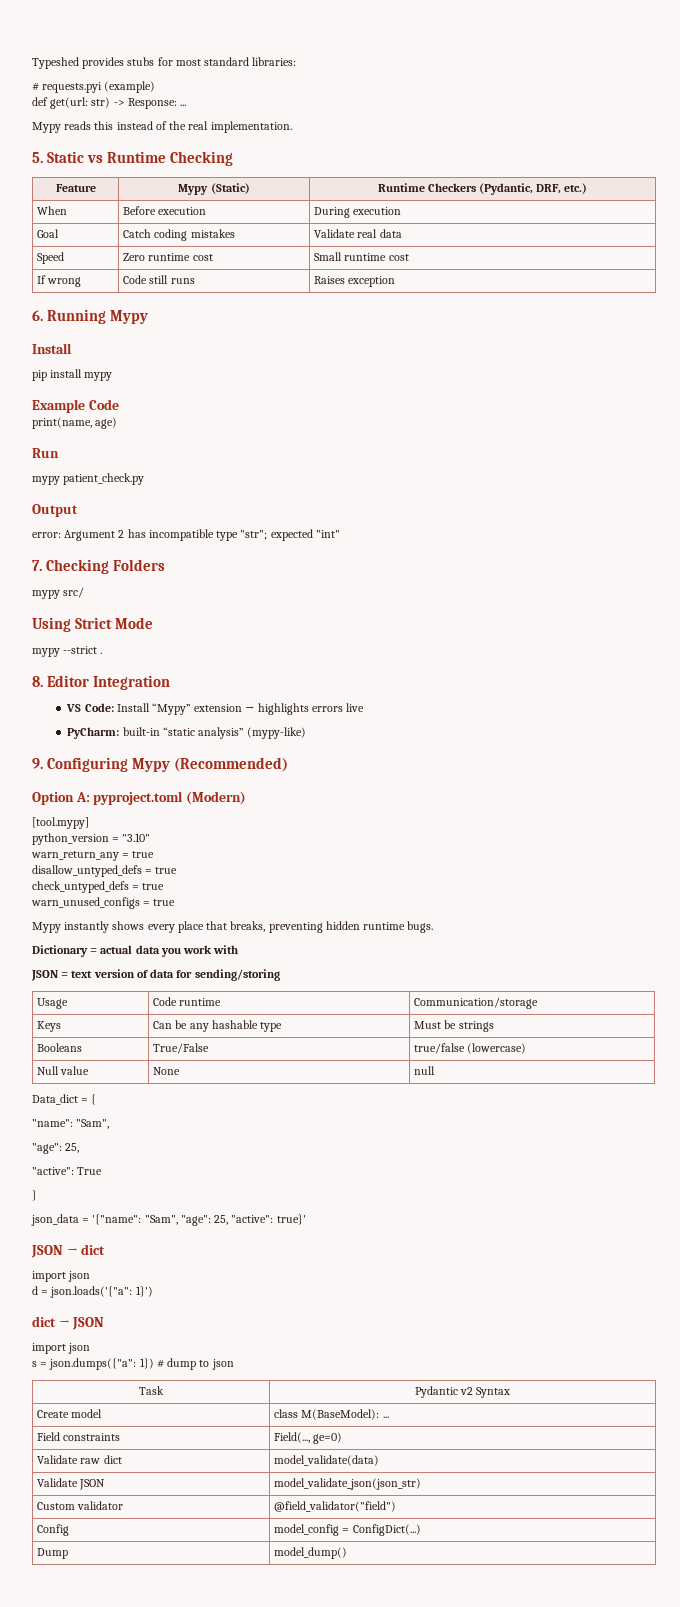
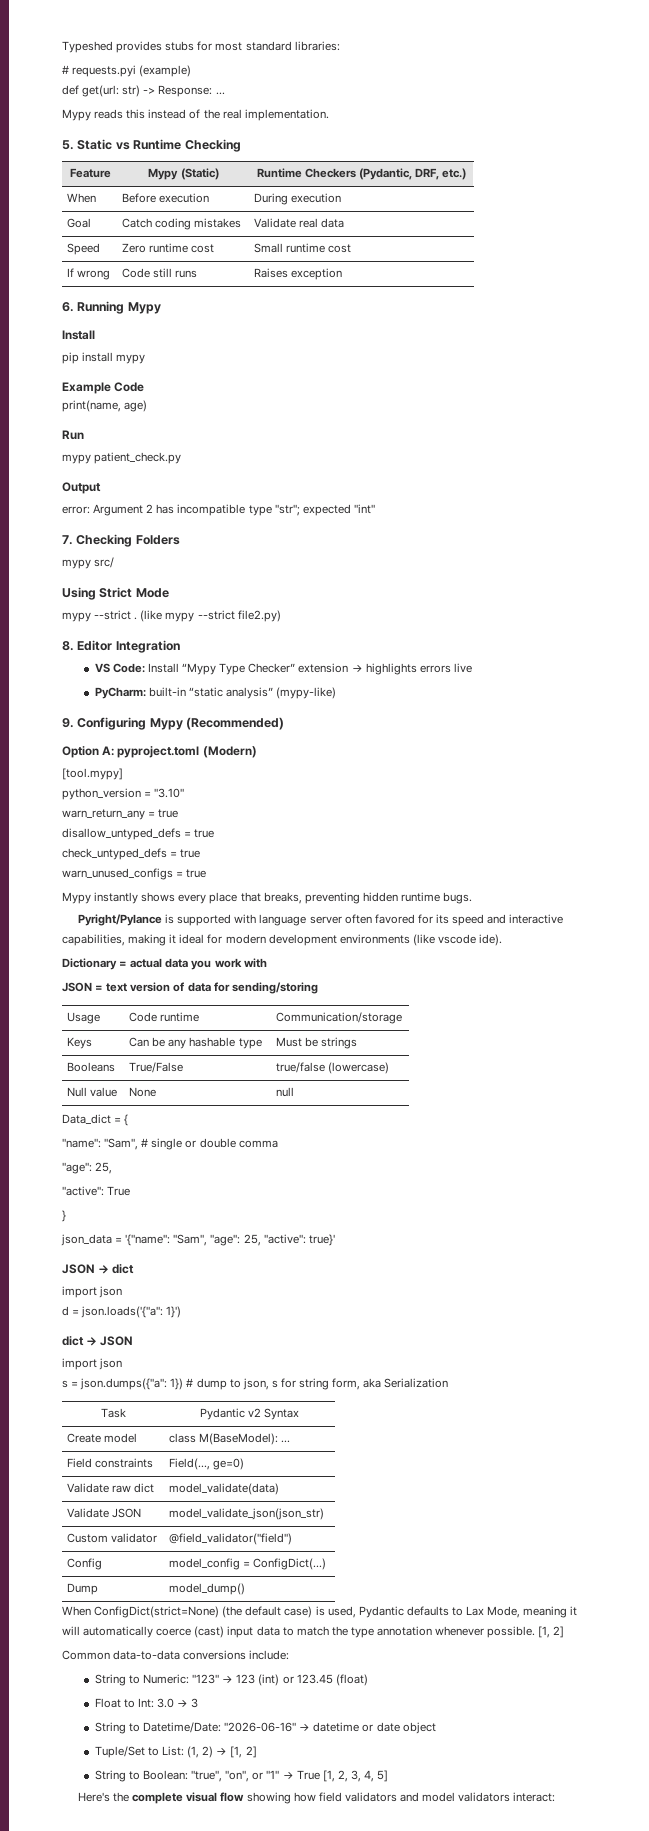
+ (like mypy --strict file2.py)
- VS Code: Install “Mypy” extension → highlights errors live
+ VS Code: Install “Mypy Type Checker” extension → highlights errors live
+ Pyright/Pylance is supported with language server often favored for its speed and interactive capabilities, making it ideal for modern development environments (like vscode ide).
- "name": "Sam",
+ "name": "Sam", # single or double comma
- s = json.dumps({"a": 1}) # dump to json
+ s = json.dumps({"a": 1}) # dump to json, s for string form, aka Serialization
+ When ConfigDict(strict=None) (the default case) is used, Pydantic defaults to Lax Mode, meaning it will automatically coerce (cast) input data to match the type annotation whenever possible. [1, 2]
+ Common data-to-data conversions include:
+ String to Numeric: "123" → 123 (int) or 123.45 (float)
+ Float to Int: 3.0 → 3
+ String to Datetime/Date: "2026-06-16" → datetime or date object
+ Tuple/Set to List: (1, 2) → [1, 2]
+ String to Boolean: "true", "on", or "1" → True [1, 2, 3, 4, 5]
+ Here's the complete visual flow showing how field validators and model validators interact:

